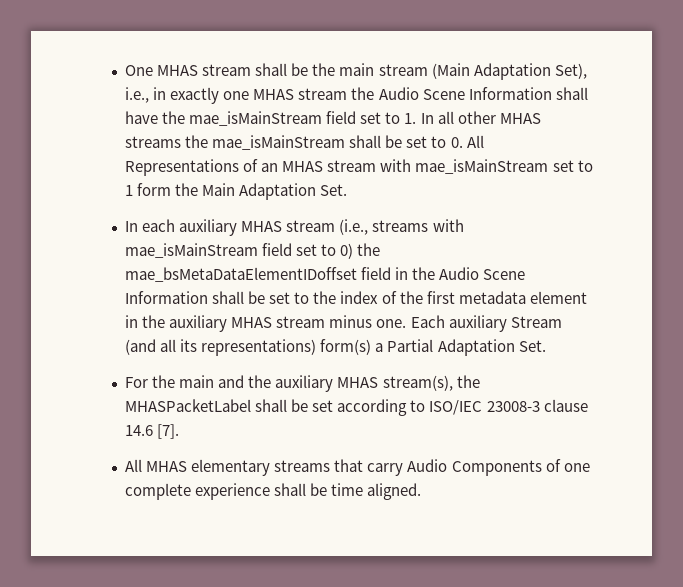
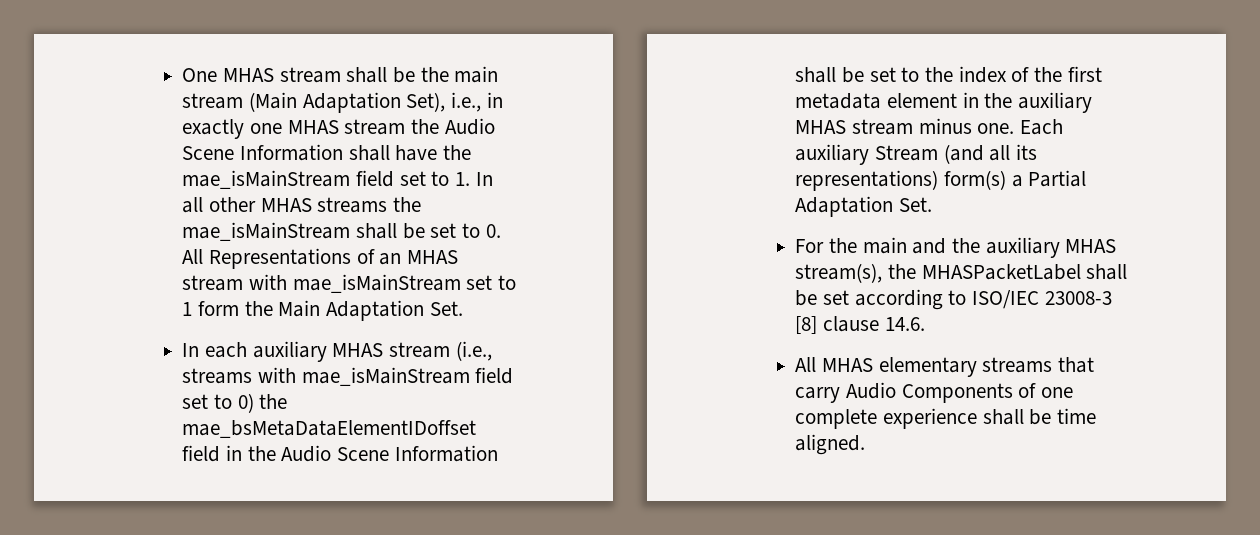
- For the main and the auxiliary MHAS stream(s), the MHASPacketLabel shall be set according to ISO/IEC 23008-3 clause 14.6 [7].
+ For the main and the auxiliary MHAS stream(s), the MHASPacketLabel shall be set according to ISO/IEC 23008-3 [8] clause 14.6.

